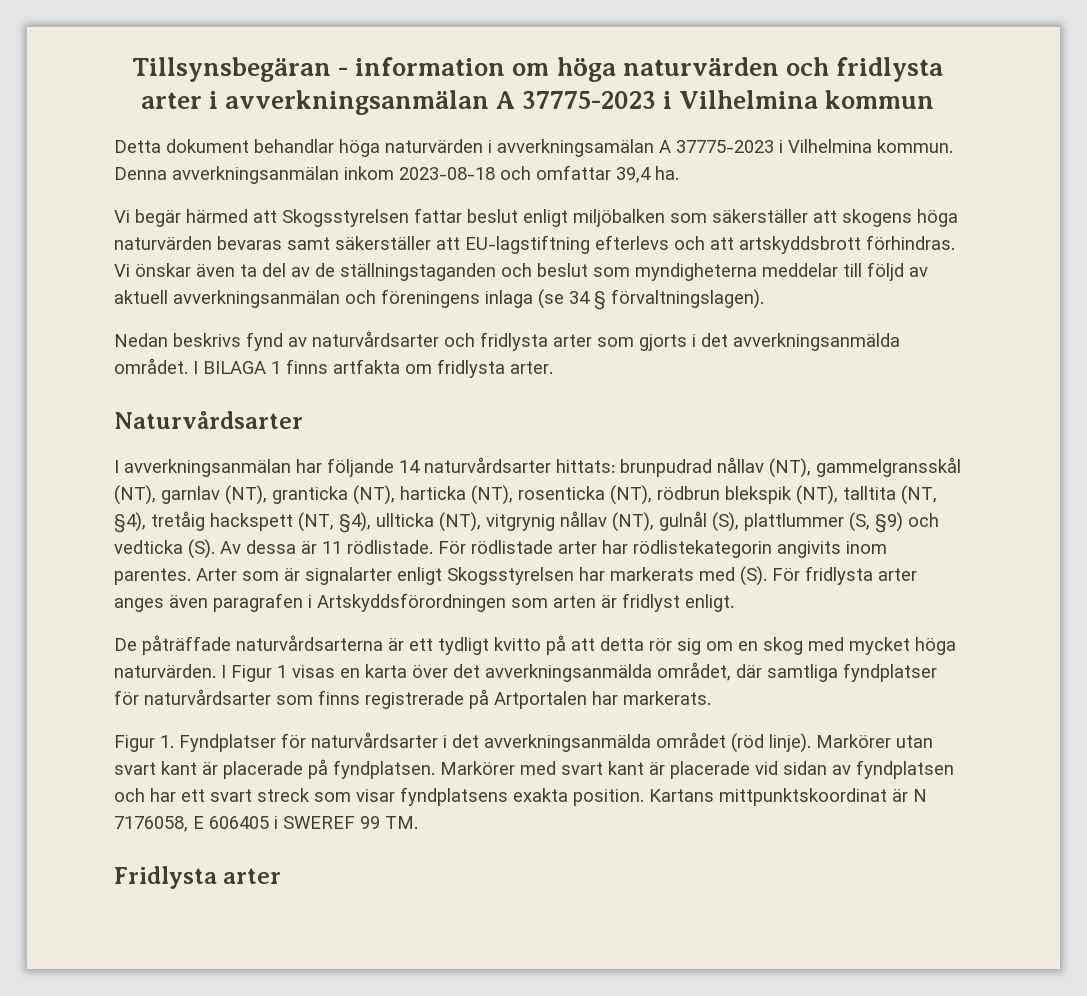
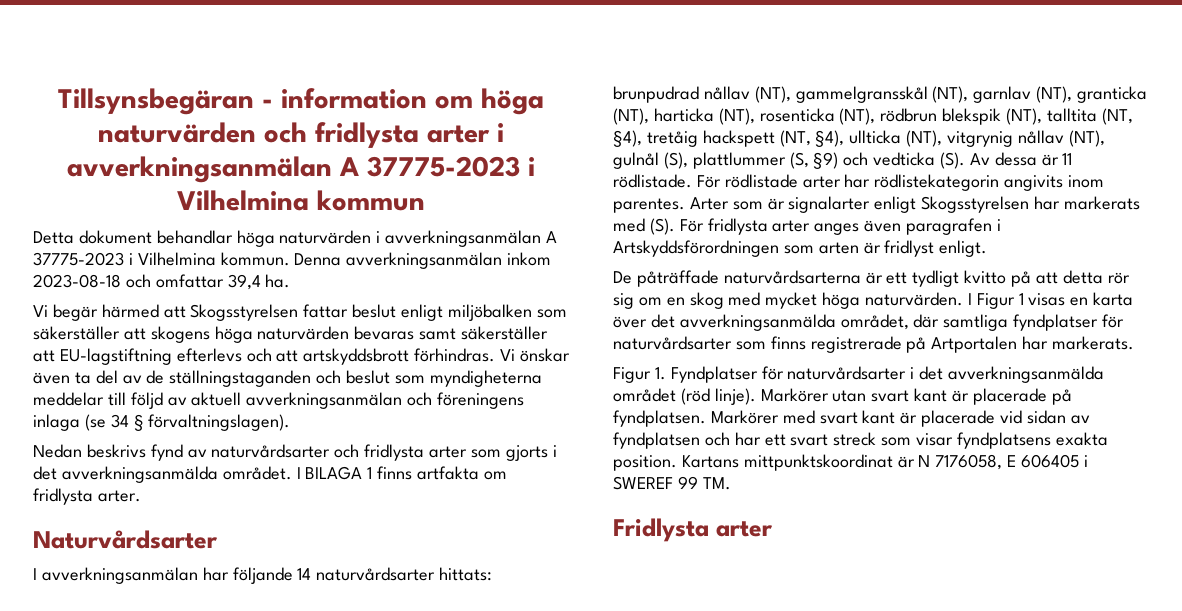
- Detta dokument behandlar höga naturvärden i avverkningsamälan A 37775-2023 i Vilhelmina kommun.
+ Detta dokument behandlar höga naturvärden i avverkningsanmälan A 37775-2023 i Vilhelmina kommun.

